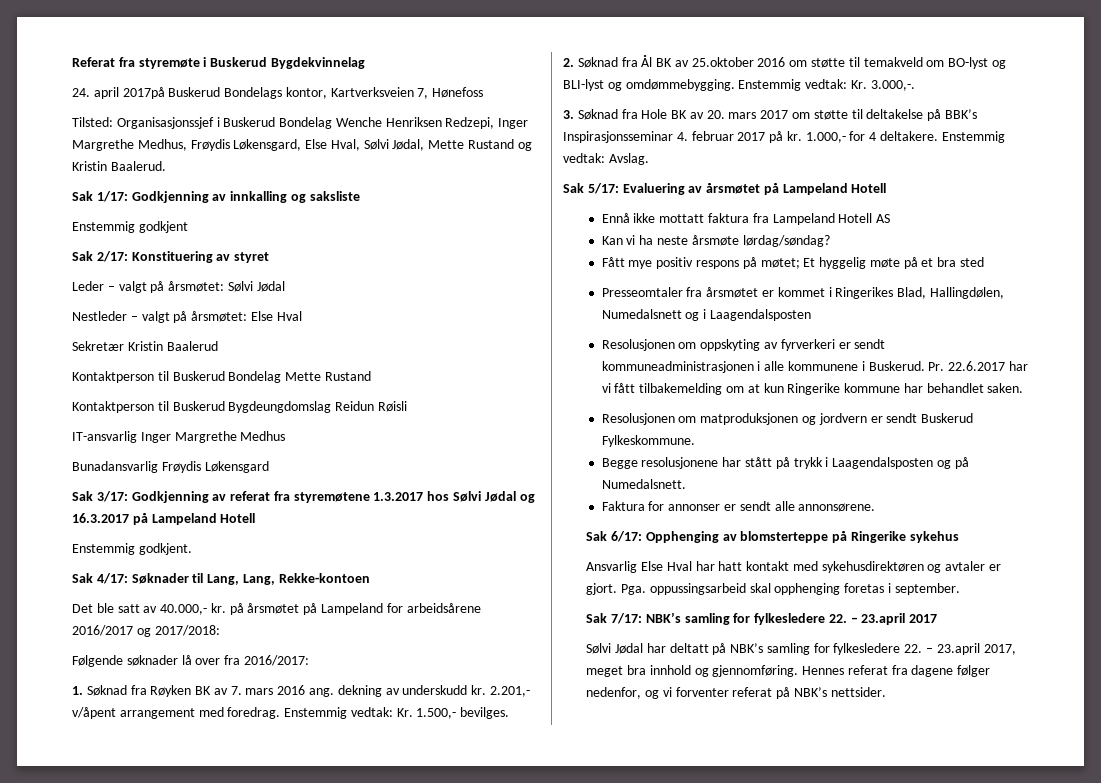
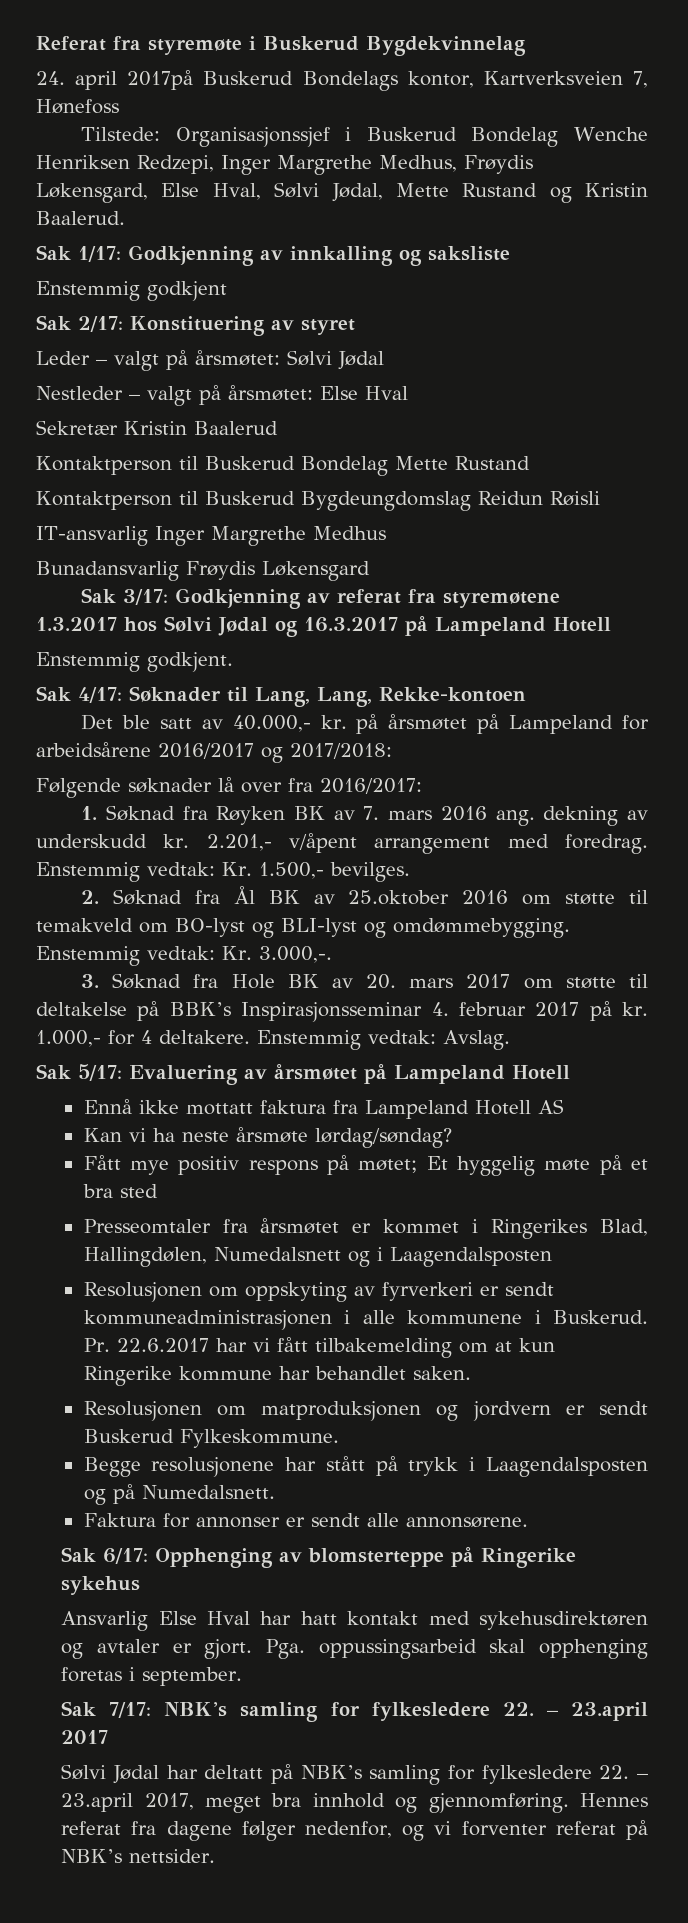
- Tilsted: Organisasjonssjef i Buskerud Bondelag Wenche Henriksen Redzepi, Inger Margrethe Medhus, Frøydis Løkensgard, Else Hval, Sølvi Jødal, Mette Rustand og Kristin Baalerud.
+ Tilstede: Organisasjonssjef i Buskerud Bondelag Wenche Henriksen Redzepi, Inger Margrethe Medhus, Frøydis Løkensgard, Else Hval, Sølvi Jødal, Mette Rustand og Kristin Baalerud.

